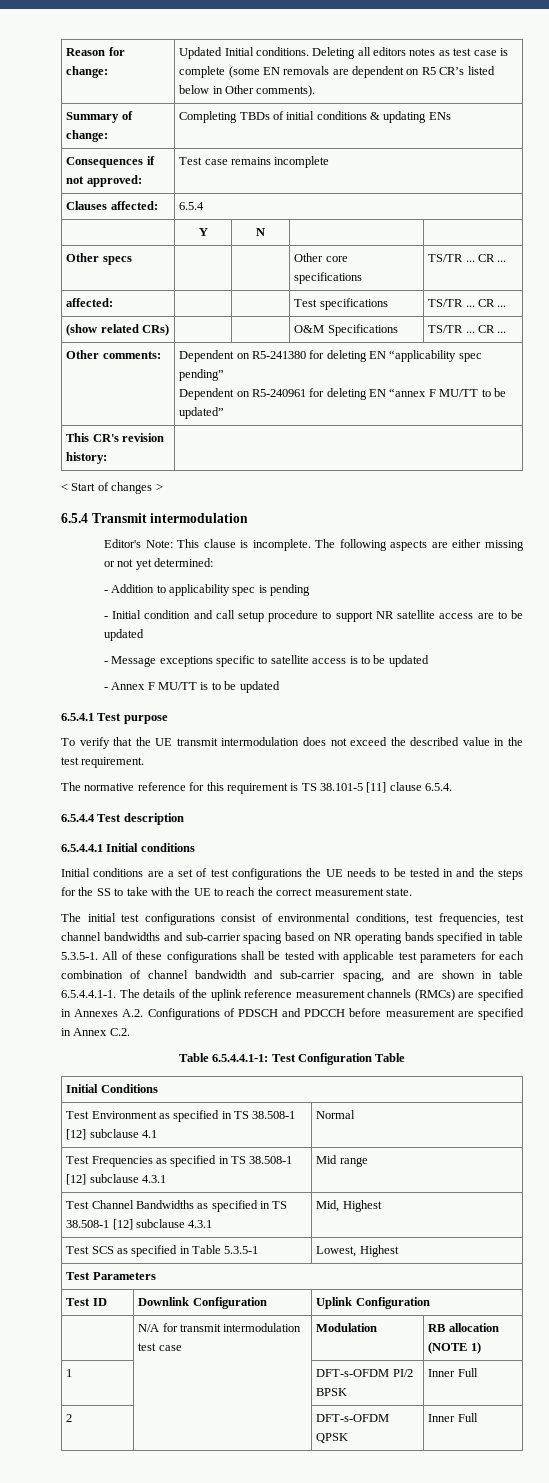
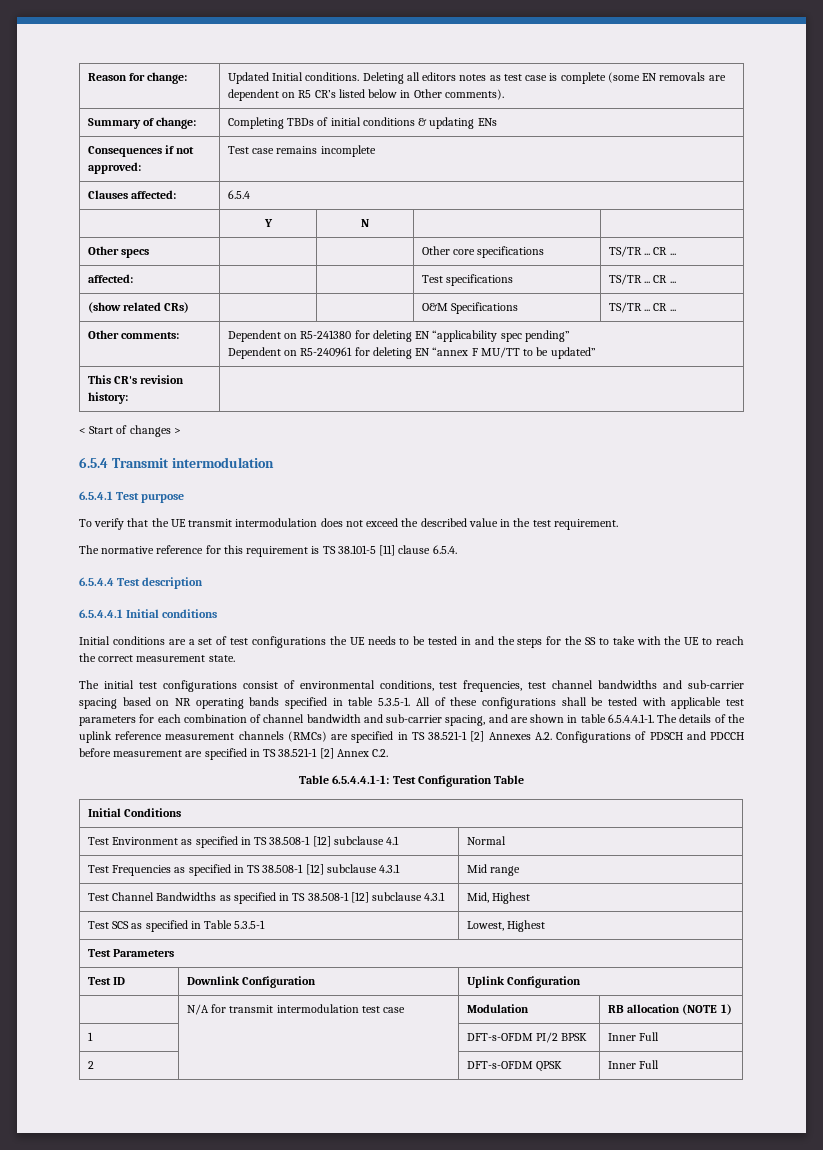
- Editor's Note: This clause is incomplete. The following aspects are either missing or not yet determined:
- - Addition to applicability spec is pending
- - Initial condition and call setup procedure to support NR satellite access are to be updated
- - Message exceptions specific to satellite access is to be updated
- - Annex F MU/TT is to be updated
- The initial test configurations consist of environmental conditions, test frequencies, test channel bandwidths and sub-carrier spacing based on NR operating bands specified in table 5.3.5-1. All of these configurations shall be tested with applicable test parameters for each combination of channel bandwidth and sub-carrier spacing, and are shown in table 6.5.4.4.1-1. The details of the uplink reference measurement channels (RMCs) are specified in Annexes A.2. Configurations of PDSCH and PDCCH before measurement are specified in Annex C.2.
+ The initial test configurations consist of environmental conditions, test frequencies, test channel bandwidths and sub-carrier spacing based on NR operating bands specified in table 5.3.5-1. All of these configurations shall be tested with applicable test parameters for each combination of channel bandwidth and sub-carrier spacing, and are shown in table 6.5.4.4.1-1. The details of the uplink reference measurement channels (RMCs) are specified in TS 38.521-1 [2] Annexes A.2. Configurations of PDSCH and PDCCH before measurement are specified in TS 38.521-1 [2] Annex C.2.

